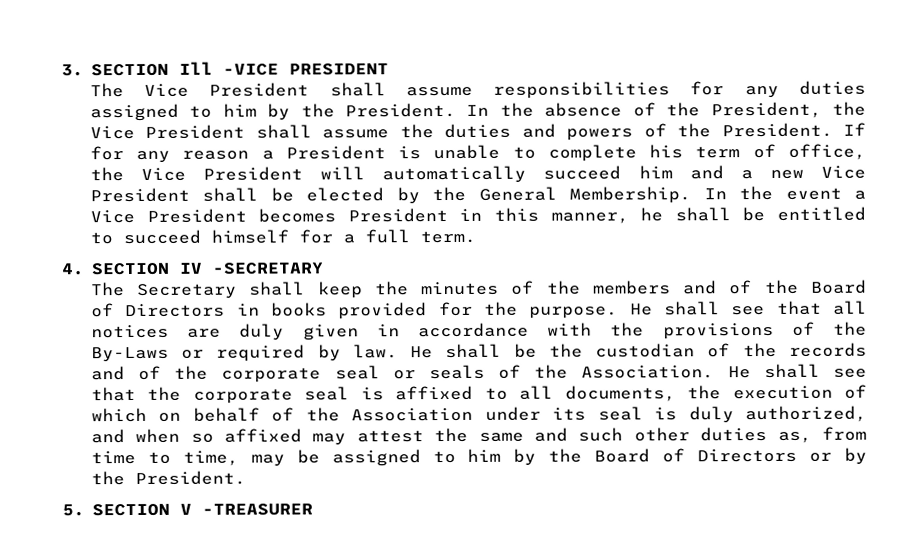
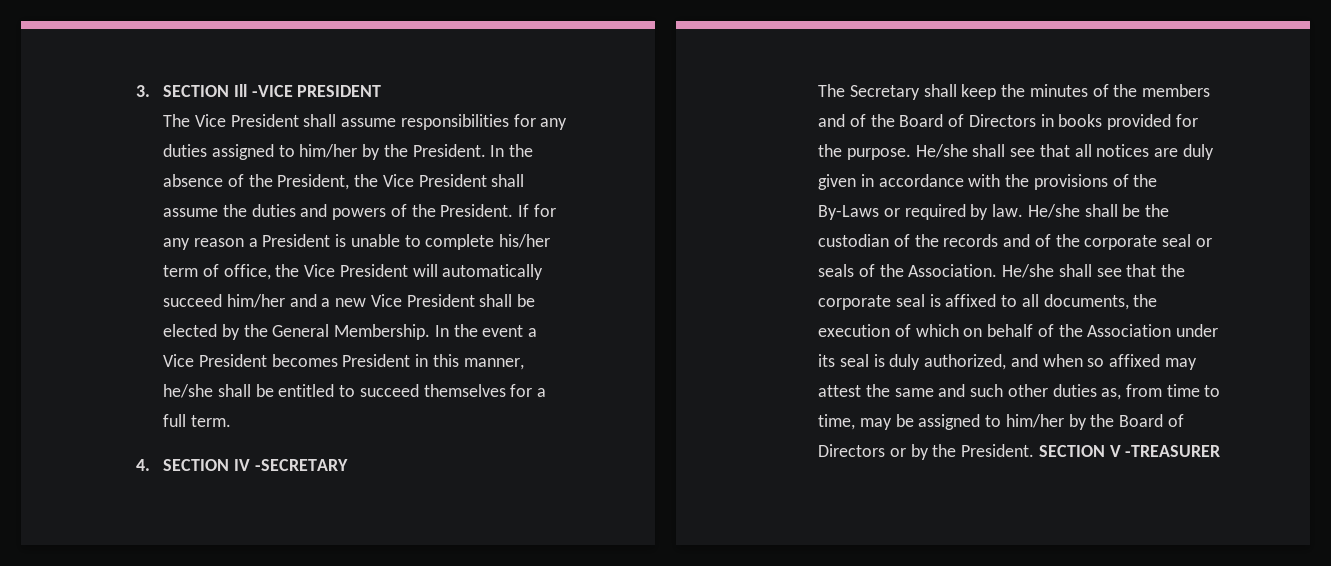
- The Vice President shall assume responsibilities for any duties assigned to him by the President.
+ The Vice President shall assume responsibilities for any duties assigned to him/her by the President.
- If for any reason a President is unable to complete his term of office, the Vice President will automatically succeed him and a new Vice President shall be elected by the General Membership.
+ If for any reason a President is unable to complete his/her term of office, the Vice President will automatically succeed him/her and a new Vice President shall be elected by the General Membership.
- In the event a Vice President becomes President in this manner, he shall be entitled to succeed himself for a full term.
+ In the event a Vice President becomes President in this manner, he/she shall be entitled to succeed themselves for a full term.
- He shall see that all notices are duly given in accordance with the provisions of the By-Laws or required by law.
+ He/she shall see that all notices are duly given in accordance with the provisions of the By-Laws or required by law.
- He shall be the custodian of the records and of the corporate seal or seals of the Association.
+ He/she shall be the custodian of the records and of the corporate seal or seals of the Association.
- He shall see that the corporate seal is affixed to all documents, the execution of which on behalf of the Association under its seal is duly authorized, and when so affixed may attest the same and such other duties as, from time to time, may be assigned to him by the Board of Directors or by the President.
- 5. SECTION V -TREASURER
+ He/she shall see that the corporate seal is affixed to all documents, the execution of which on behalf of the Association under its seal is duly authorized, and when so affixed may attest the same and such other duties as, from time to time, may be assigned to him/her by the Board of Directors or by the President. SECTION V -TREASURER

